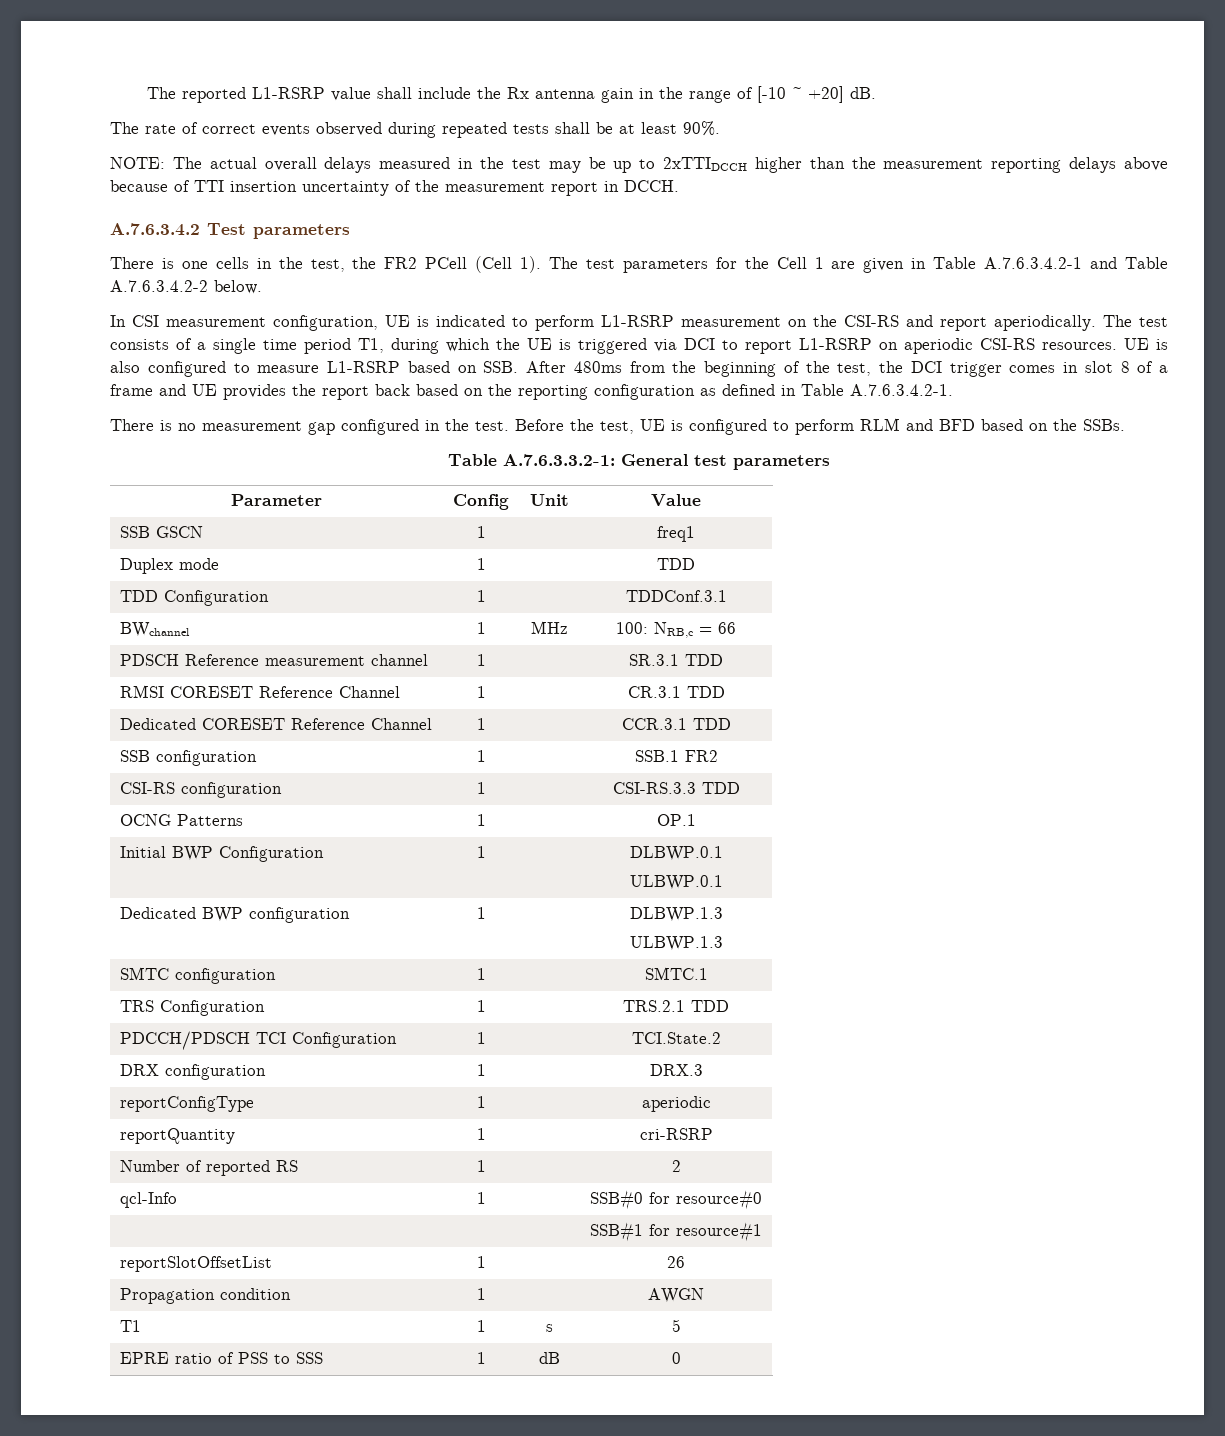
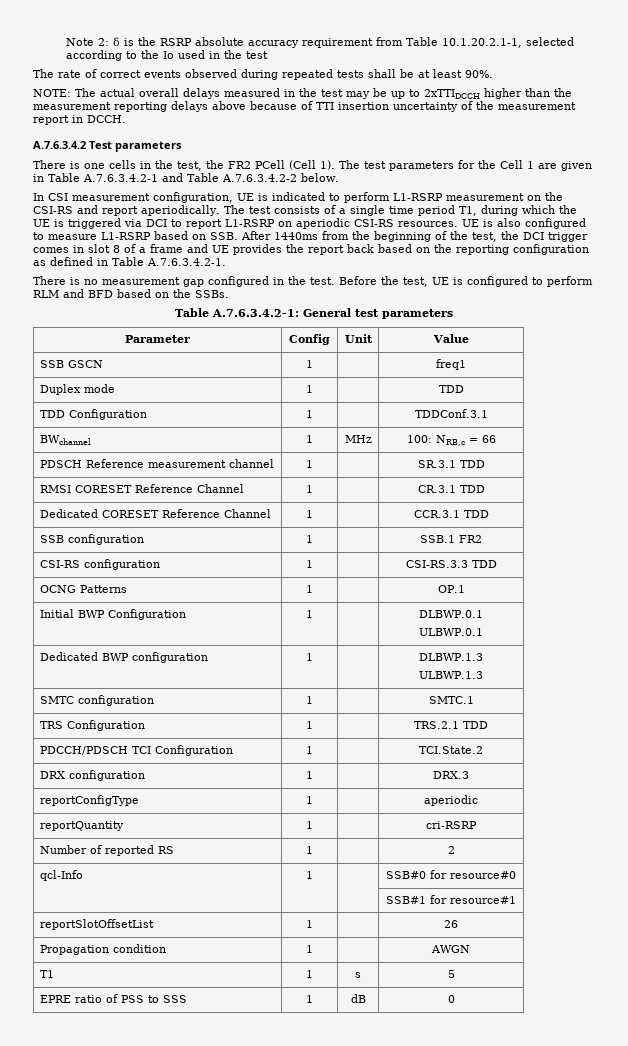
- The reported L1-RSRP value shall include the Rx antenna gain in the range of [-10 ~ +20] dB.
+ Note 2: δ is the RSRP absolute accuracy requirement from Table 10.1.20.2.1-1, selected according to the Io used in the test
- UE is also configured to measure L1-RSRP based on SSB. After 480ms from the beginning of the test, the DCI trigger comes in slot 8 of a frame and UE provides the report back based on the reporting configuration as defined in Table A.7.6.3.4.2-1.
+ UE is also configured to measure L1-RSRP based on SSB. After 1440ms from the beginning of the test, the DCI trigger comes in slot 8 of a frame and UE provides the report back based on the reporting configuration as defined in Table A.7.6.3.4.2-1.
- Table A.7.6.3.3.2-1: General test parameters
+ Table A.7.6.3.4.2-1: General test parameters

